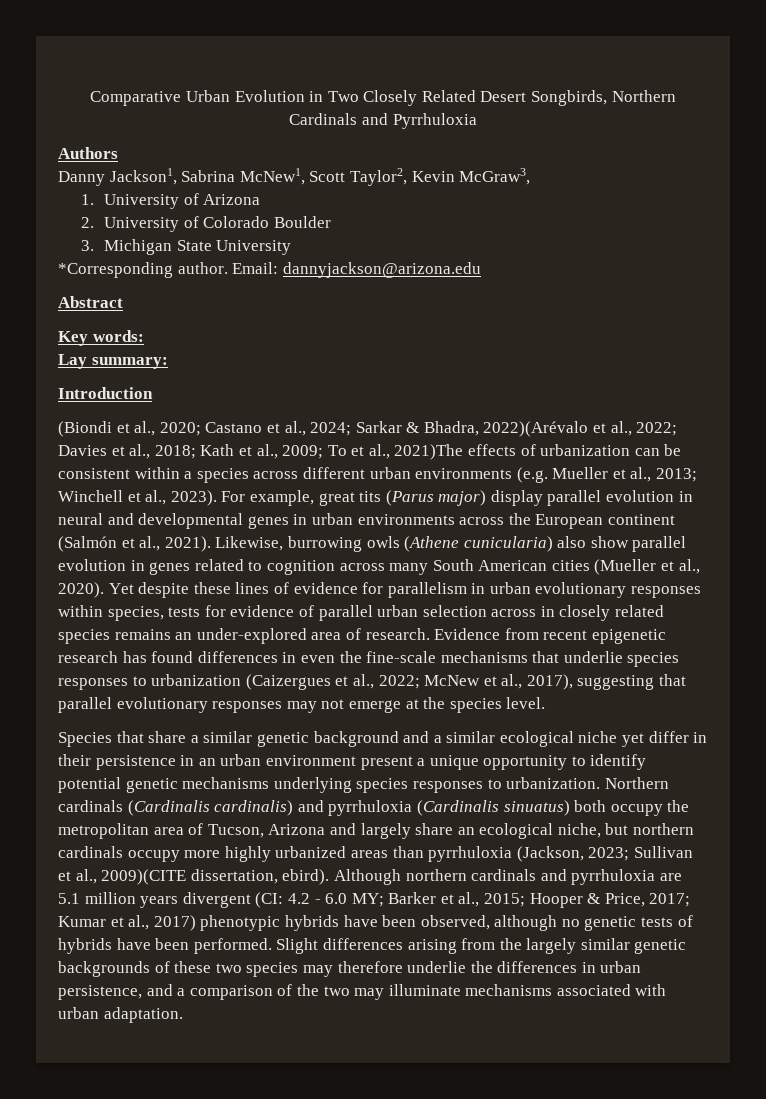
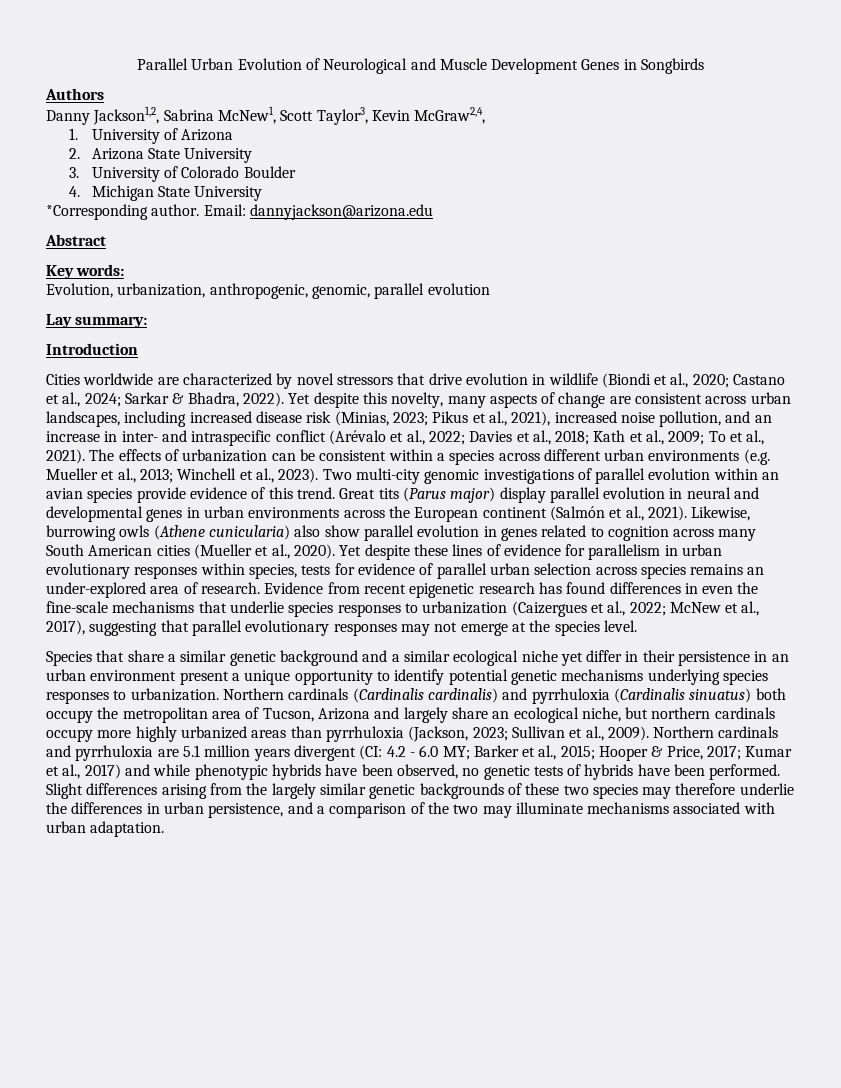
- Comparative Urban Evolution in Two Closely Related Desert Songbirds, Northern Cardinals and Pyrrhuloxia
+ Parallel Urban Evolution of Neurological and Muscle Development Genes in Songbirds
- Danny Jackson1, Sabrina McNew1, Scott Taylor2, Kevin McGraw3,
+ Danny Jackson1,2, Sabrina McNew1, Scott Taylor3, Kevin McGraw2,4,
- 2. University of Colorado Boulder
+ 2. Arizona State University
+ 3. University of Colorado Boulder
- 3. Michigan State University
+ 4. Michigan State University
+ Evolution, urbanization, anthropogenic, genomic, parallel evolution
  Lay summary:
  Introduction
- (Biondi et al., 2020; Castano et al., 2024; Sarkar & Bhadra, 2022)(Arévalo et al., 2022; Davies et al., 2018; Kath et al., 2009; To et al., 2021)The effects of urbanization can be consistent within a species across different urban environments (e.g. Mueller et al., 2013; Winchell et al., 2023).
+ Cities worldwide are characterized by novel stressors that drive evolution in wildlife (Biondi et al., 2020; Castano et al., 2024; Sarkar & Bhadra, 2022). Yet despite this novelty, many aspects of change are consistent across urban landscapes, including increased disease risk (Minias, 2023; Pikus et al., 2021), increased noise pollution, and an increase in inter- and intraspecific conflict (Arévalo et al., 2022; Davies et al., 2018; Kath et al., 2009; To et al., 2021). The effects of urbanization can be consistent within a species across different urban environments (e.g. Mueller et al., 2013; Winchell et al., 2023).
- For example, great tits (Parus major) display parallel evolution in neural and developmental genes in urban environments across the European continent (Salmón et al., 2021).
+ Two multi-city genomic investigations of parallel evolution within an avian species provide evidence of this trend. Great tits (Parus major) display parallel evolution in neural and developmental genes in urban environments across the European continent (Salmón et al., 2021).
- Yet despite these lines of evidence for parallelism in urban evolutionary responses within species, tests for evidence of parallel urban selection across in closely related species remains an under-explored area of research.
+ Yet despite these lines of evidence for parallelism in urban evolutionary responses within species, tests for evidence of parallel urban selection across species remains an under-explored area of research.
- Sullivan et al., 2009)(CITE dissertation, ebird). Although northern cardinals and pyrrhuloxia are 5.1 million years divergent (CI:
+ Sullivan et al., 2009). Northern cardinals and pyrrhuloxia are 5.1 million years divergent (CI:
- Kumar et al., 2017) phenotypic hybrids have been observed, although no genetic tests of hybrids have been performed.
+ Kumar et al., 2017) and while phenotypic hybrids have been observed, no genetic tests of hybrids have been performed.

